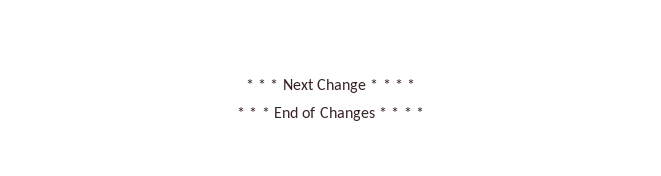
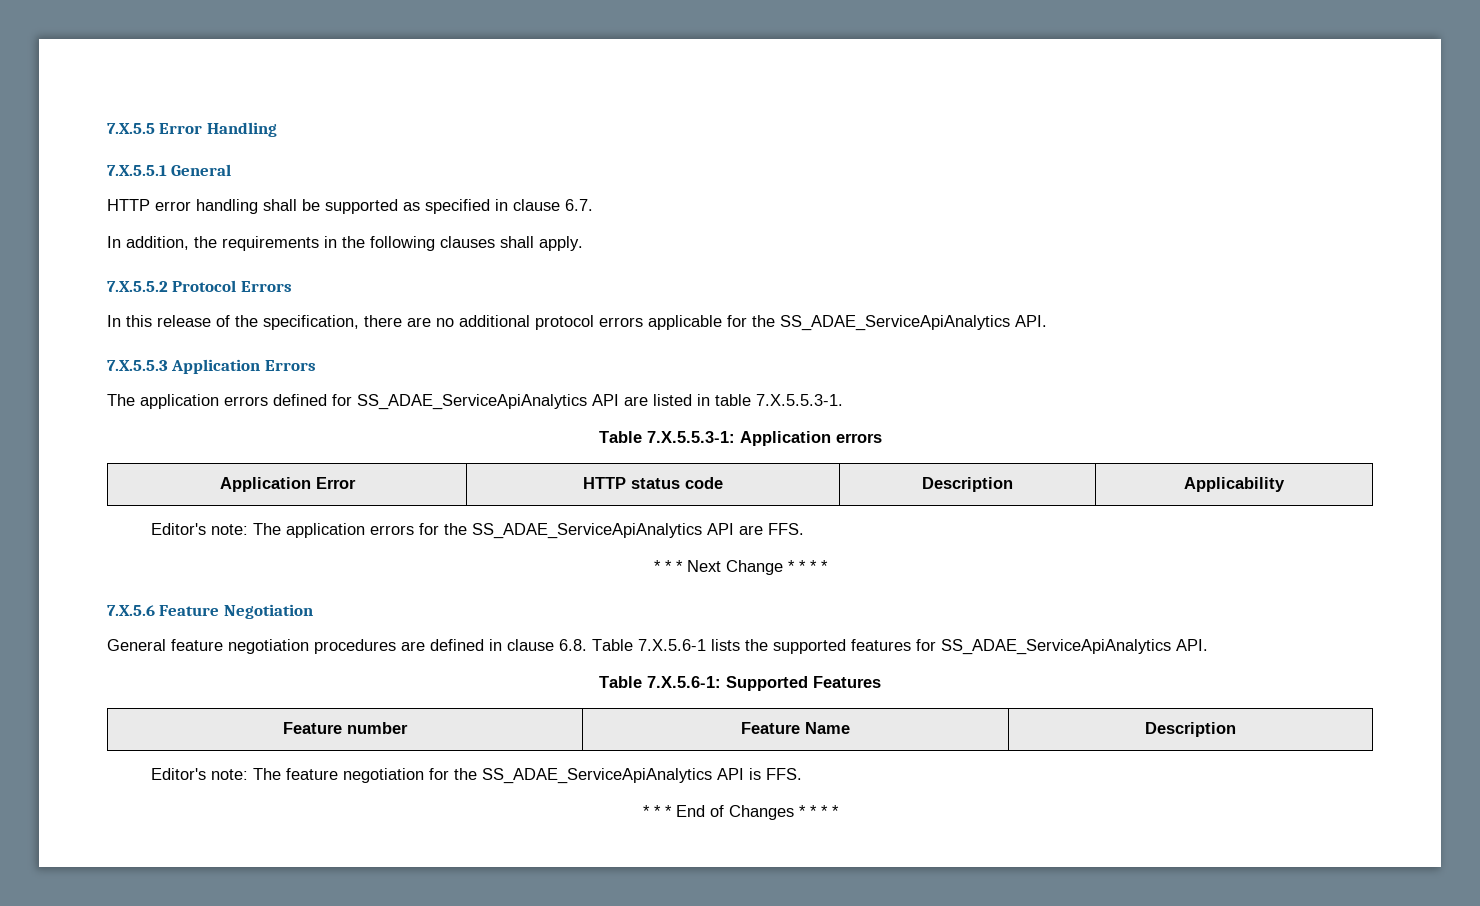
+ 7.X.5.5 Error Handling
+ 7.X.5.5.1 General
+ HTTP error handling shall be supported as specified in clause 6.7.
+ In addition, the requirements in the following clauses shall apply.
+ 7.X.5.5.2 Protocol Errors
+ In this release of the specification, there are no additional protocol errors applicable for the SS_ADAE_ServiceApiAnalytics API.
+ 7.X.5.5.3 Application Errors
+ The application errors defined for SS_ADAE_ServiceApiAnalytics API are listed in table 7.X.5.5.3-1.
+ Table 7.X.5.5.3-1: Application errors
+ Application Error | HTTP status code | Description | Applicability
+ Editor's note: The application errors for the SS_ADAE_ServiceApiAnalytics API are FFS.
+ 7.X.5.6 Feature Negotiation
+ General feature negotiation procedures are defined in clause 6.8. Table 7.X.5.6-1 lists the supported features for SS_ADAE_ServiceApiAnalytics API.
+ Table 7.X.5.6-1: Supported Features
+ Feature number | Feature Name | Description
+ Editor's note: The feature negotiation for the SS_ADAE_ServiceApiAnalytics API is FFS.

